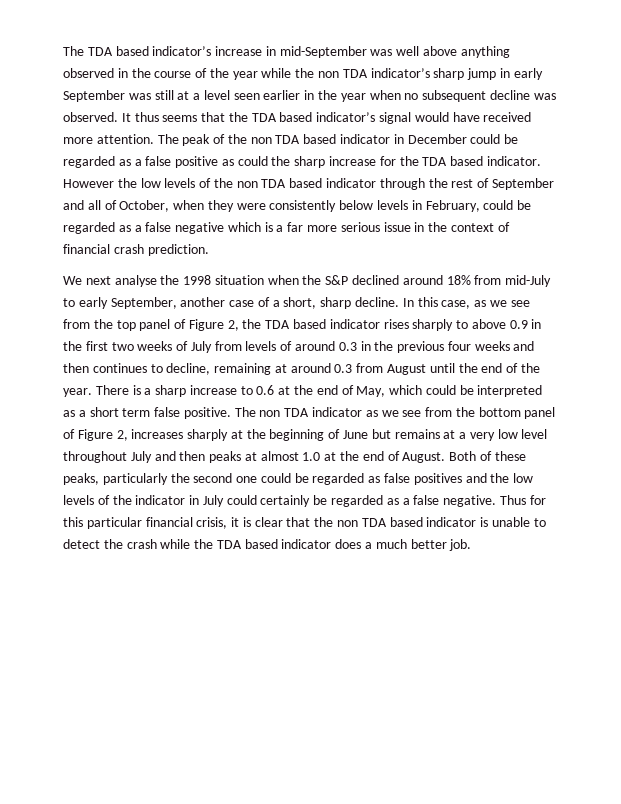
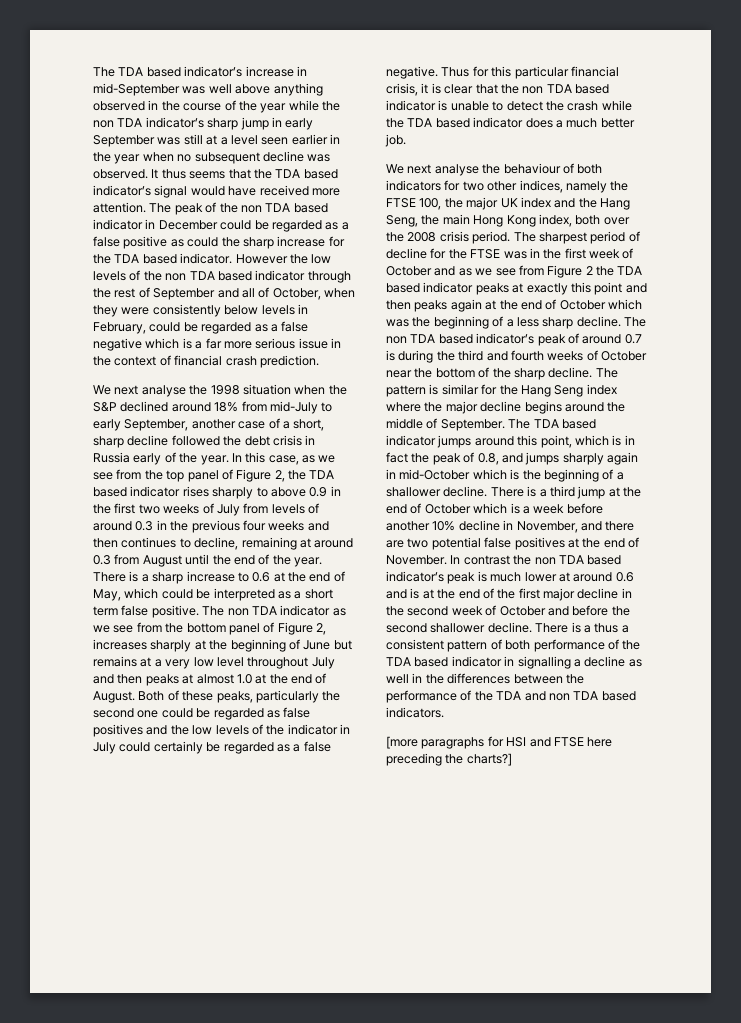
- We next analyse the 1998 situation when the S&P declined around 18% from mid-July to early September, another case of a short, sharp decline.
+ We next analyse the 1998 situation when the S&P declined around 18% from mid-July to early September, another case of a short, sharp decline followed the debt crisis in Russia early of the year.
+ We next analyse the behaviour of both indicators for two other indices, namely the FTSE 100, the major UK index and the Hang Seng, the main Hong Kong index, both over the 2008 crisis period. The sharpest period of decline for the FTSE was in the first week of October and as we see from Figure 2 the TDA based indicator peaks at exactly this point and then peaks again at the end of October which was the beginning of a less sharp decline. The non TDA based indicator’s peak of around 0.7 is during the third and fourth weeks of October near the bottom of the sharp decline. The pattern is similar for the Hang Seng index where the major decline begins around the middle of September. The TDA based indicator jumps around this point, which is in fact the peak of 0.8, and jumps sharply again in mid-October which is the beginning of a shallower decline. There is a third jump at the end of October which is a week before another 10% decline in November, and there are two potential false positives at the end of November. In contrast the non TDA based indicator’s peak is much lower at around 0.6 and is at the end of the first major decline in the second week of October and before the second shallower decline. There is a thus a consistent pattern of both performance of the TDA based indicator in signalling a decline as well in the differences between the performance of the TDA and non TDA based indicators.
+ [more paragraphs for HSI and FTSE here preceding the charts?]

